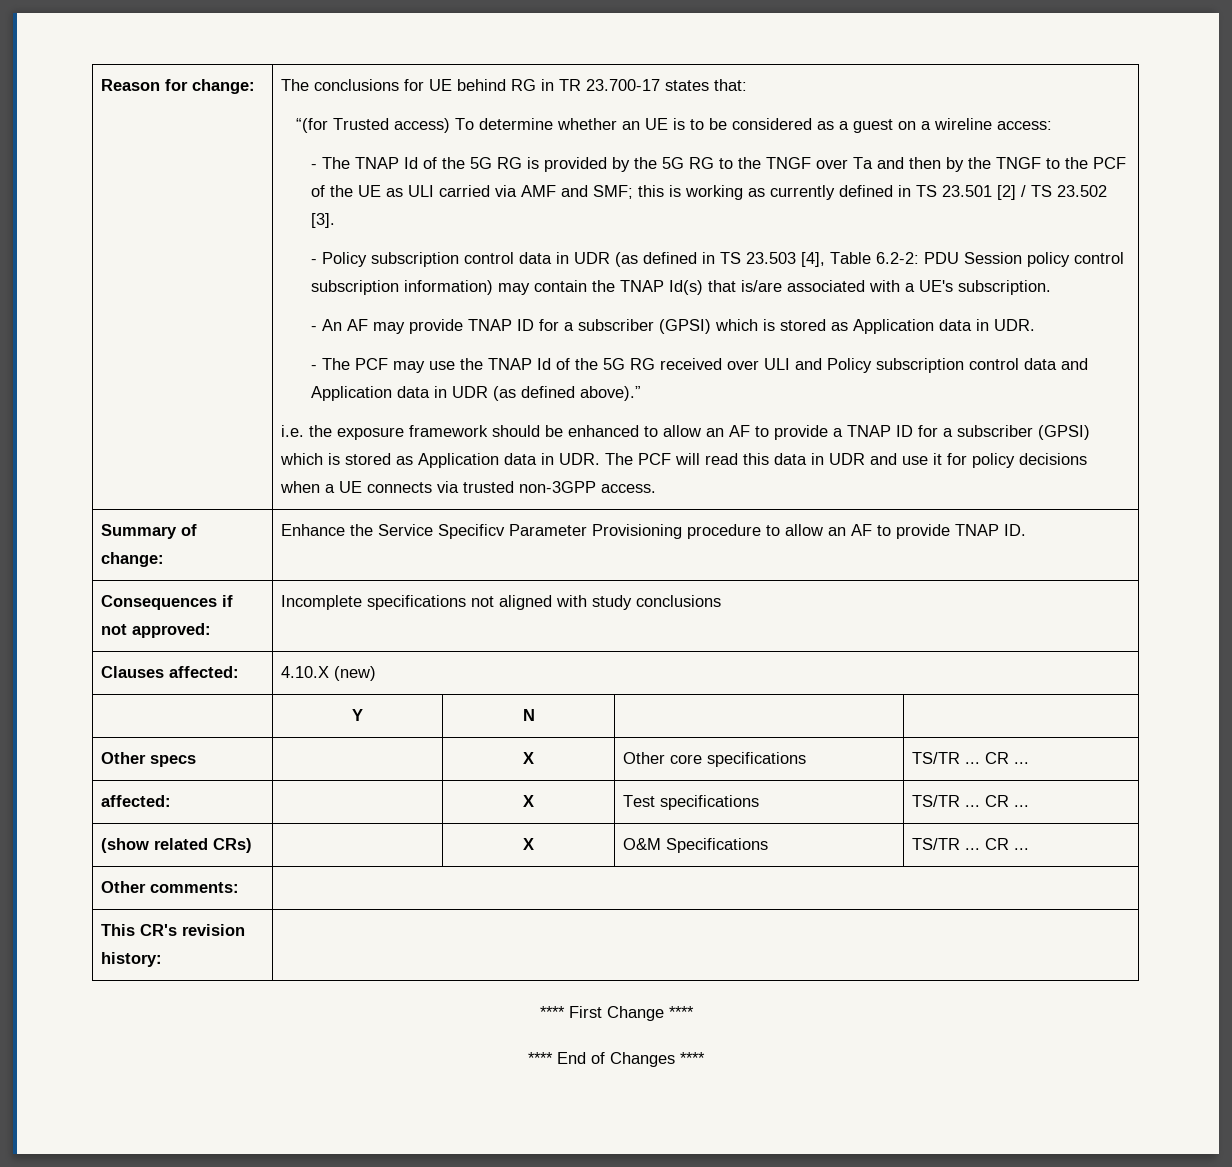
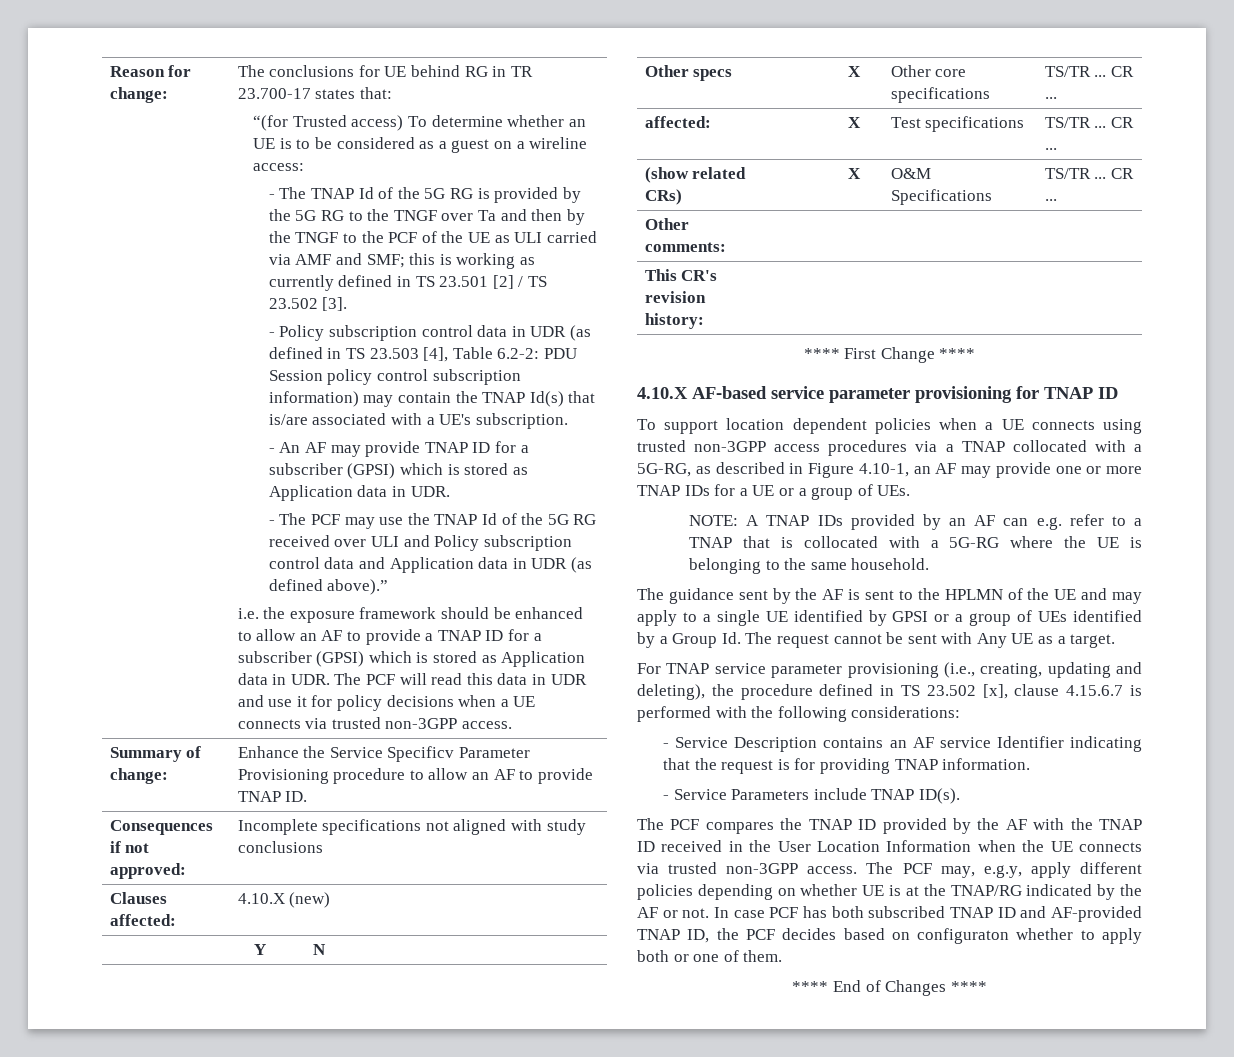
+ 4.10.X AF-based service parameter provisioning for TNAP ID
+ To support location dependent policies when a UE connects using trusted non-3GPP access procedures via a TNAP collocated with a 5G-RG, as described in Figure 4.10-1, an AF may provide one or more TNAP IDs for a UE or a group of UEs.
+ NOTE: A TNAP IDs provided by an AF can e.g. refer to a TNAP that is collocated with a 5G-RG where the UE is belonging to the same household.
+ The guidance sent by the AF is sent to the HPLMN of the UE and may apply to a single UE identified by GPSI or a group of UEs identified by a Group Id. The request cannot be sent with Any UE as a target.
+ For TNAP service parameter provisioning (i.e., creating, updating and deleting), the procedure defined in TS 23.502 [x], clause 4.15.6.7 is performed with the following considerations:
+ - Service Description contains an AF service Identifier indicating that the request is for providing TNAP information.
+ - Service Parameters include TNAP ID(s).
+ The PCF compares the TNAP ID provided by the AF with the TNAP ID received in the User Location Information when the UE connects via trusted non-3GPP access. The PCF may, e.g.y, apply different policies depending on whether UE is at the TNAP/RG indicated by the AF or not. In case PCF has both subscribed TNAP ID and AF-provided TNAP ID, the PCF decides based on configuraton whether to apply both or one of them.

